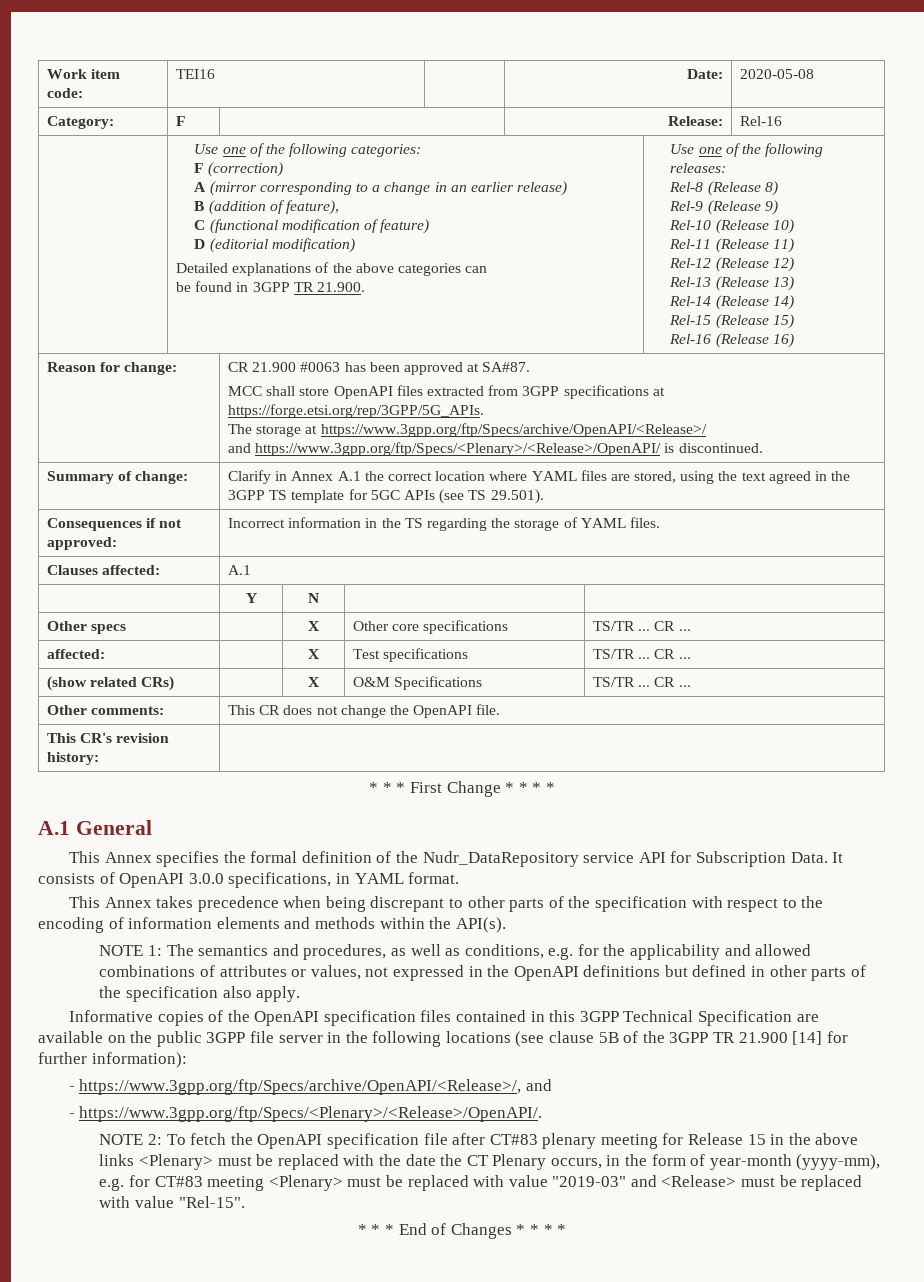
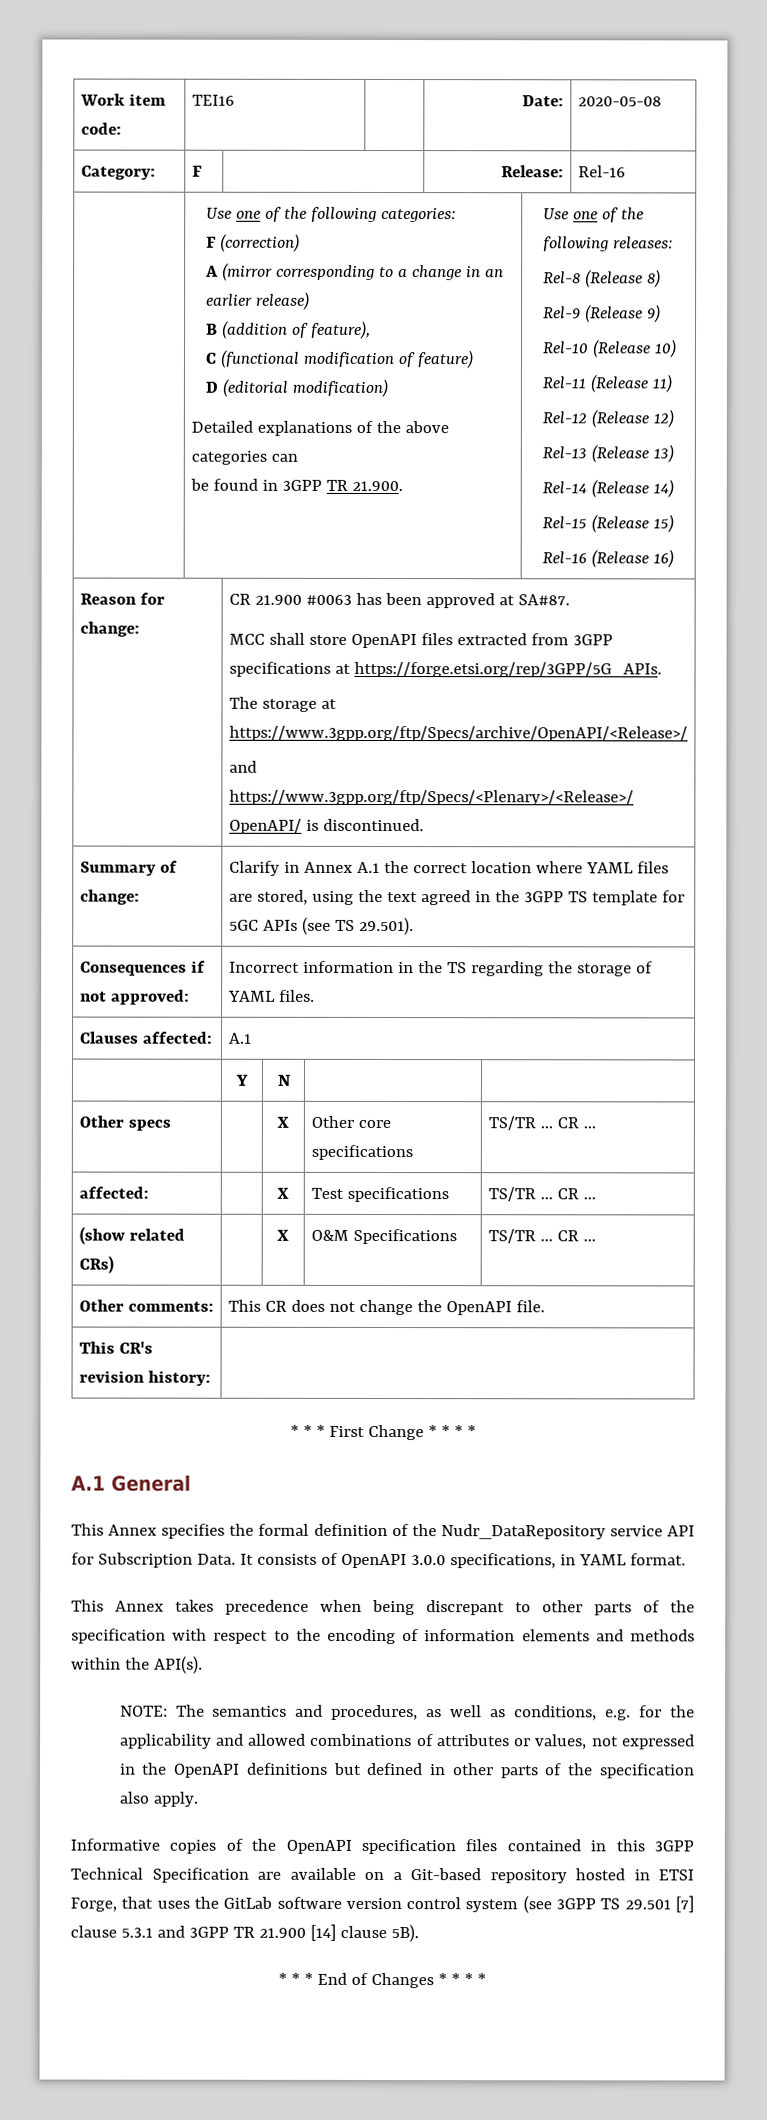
- NOTE 1: The semantics and procedures, as well as conditions, e.g. for the applicability and allowed combinations of attributes or values, not expressed in the OpenAPI definitions but defined in other parts of the specification also apply.
+ NOTE: The semantics and procedures, as well as conditions, e.g. for the applicability and allowed combinations of attributes or values, not expressed in the OpenAPI definitions but defined in other parts of the specification also apply.
- Informative copies of the OpenAPI specification files contained in this 3GPP Technical Specification are available on the public 3GPP file server in the following locations (see clause 5B of the 3GPP TR 21.900 [14] for further information):
- - https://www.3gpp.org/ftp/Specs/archive/OpenAPI/<Release>/, and
- - https://www.3gpp.org/ftp/Specs/<Plenary>/<Release>/OpenAPI/.
- NOTE 2: To fetch the OpenAPI specification file after CT#83 plenary meeting for Release 15 in the above links <Plenary> must be replaced with the date the CT Plenary occurs, in the form of year-month (yyyy-mm), e.g. for CT#83 meeting <Plenary> must be replaced with value "2019-03" and <Release> must be replaced with value "Rel-15".
+ Informative copies of the OpenAPI specification files contained in this 3GPP Technical Specification are available on a Git-based repository hosted in ETSI Forge, that uses the GitLab software version control system (see 3GPP TS 29.501 [7] clause 5.3.1 and 3GPP TR 21.900 [14] clause 5B).

